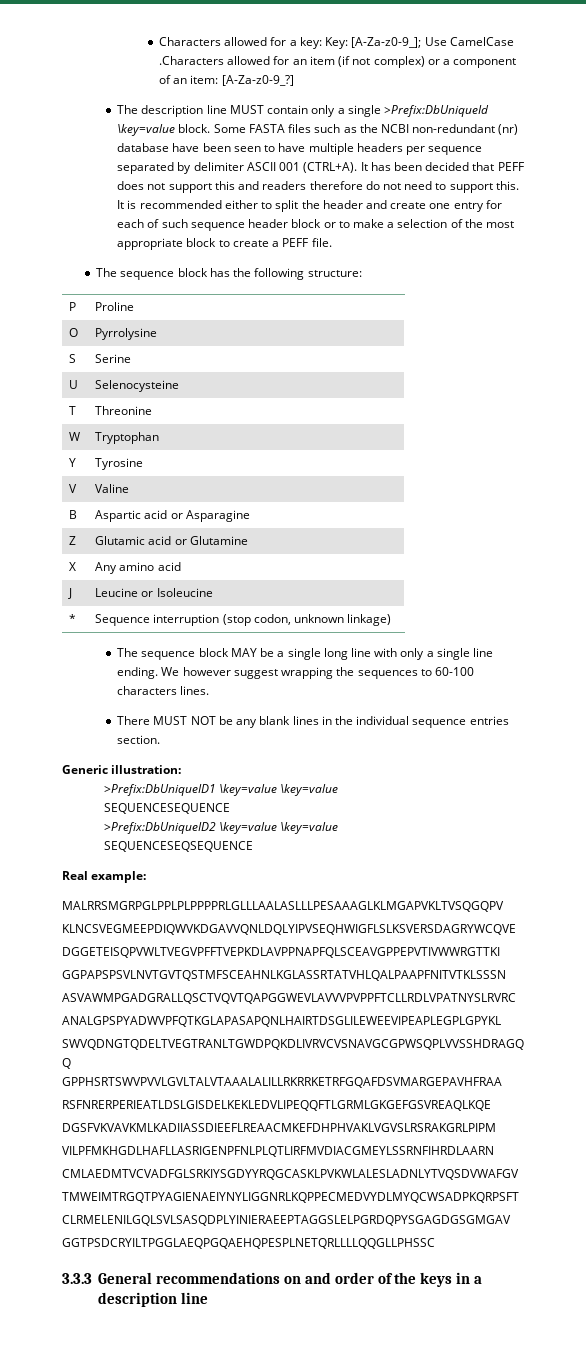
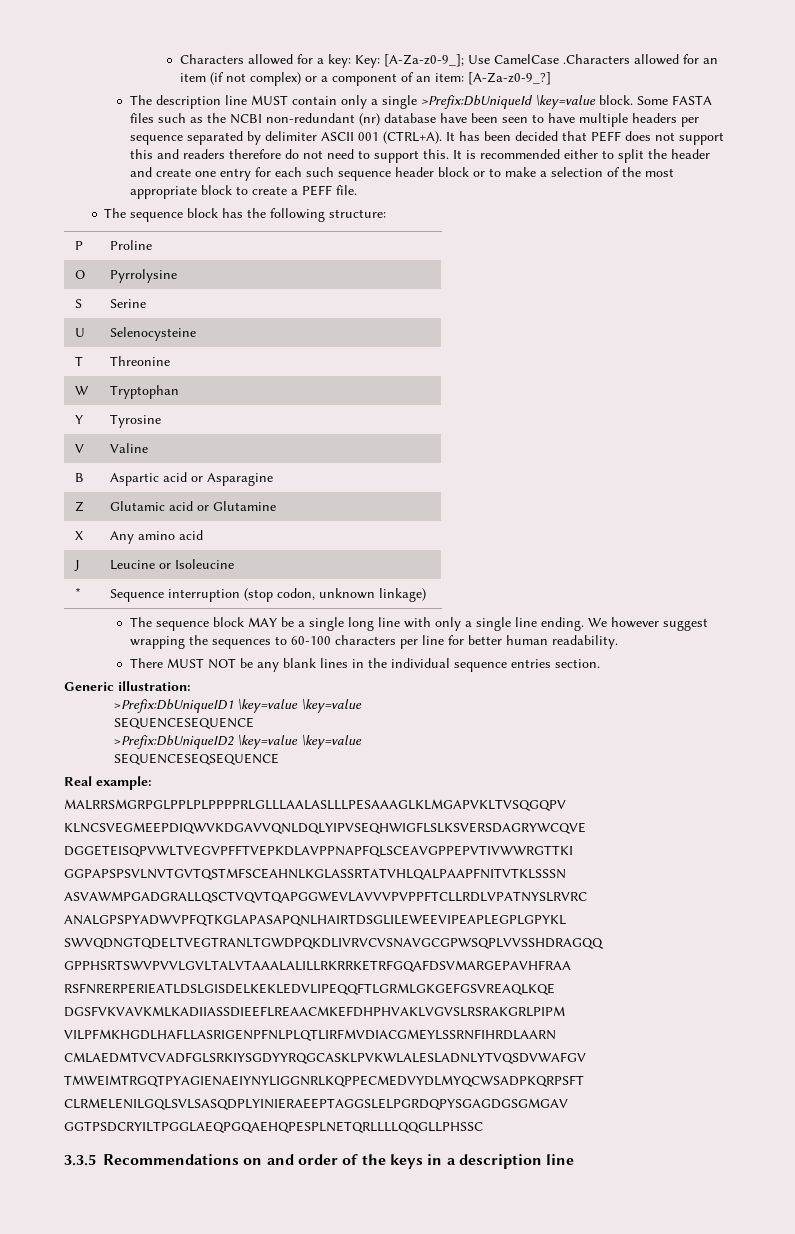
- It is recommended either to split the header and create one entry for each of such sequence header block or to make a selection of the most appropriate block to create a PEFF file.
+ It is recommended either to split the header and create one entry for each such sequence header block or to make a selection of the most appropriate block to create a PEFF file.
- We however suggest wrapping the sequences to 60-100 characters lines.
+ We however suggest wrapping the sequences to 60-100 characters per line for better human readability.
- 3.3.3 General recommendations on and order of the keys in a description line
+ 3.3.5 Recommendations on and order of the keys in a description line

